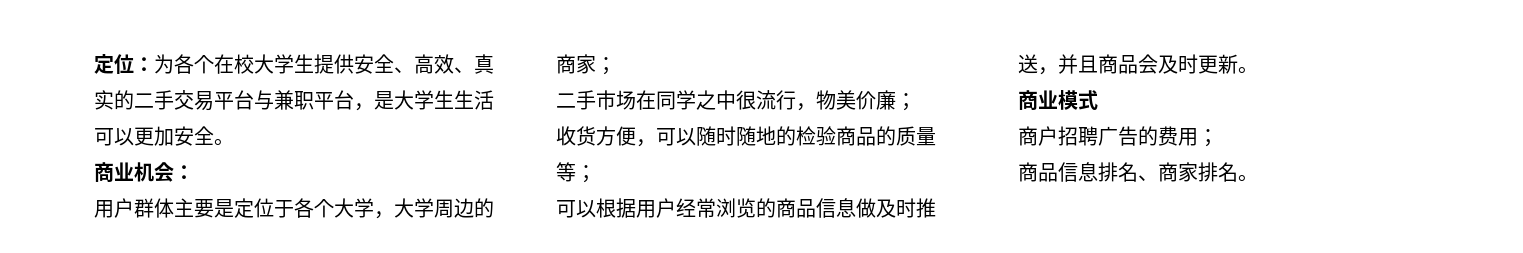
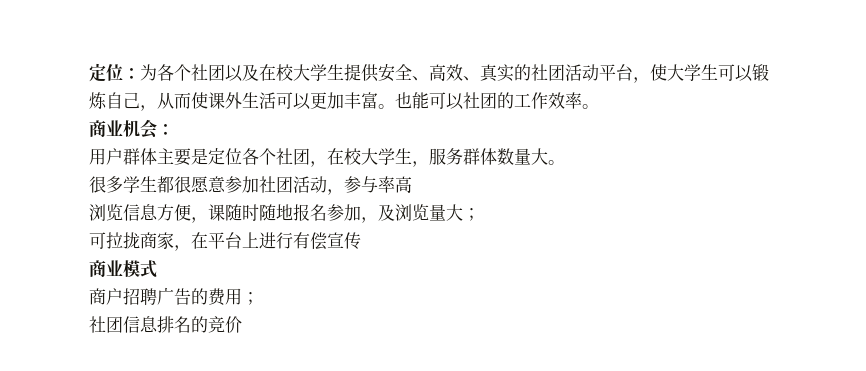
- 定位：为各个在校大学生提供安全、高效、真实的二手交易平台与兼职平台，是大学生生活可以更加安全。
+ 定位：为各个社团以及在校大学生提供安全、高效、真实的社团活动平台，使大学生可以锻炼自己，从而使课外生活可以更加丰富。也能可以社团的工作效率。
- 用户群体主要是定位于各个大学，大学周边的商家；
- 二手市场在同学之中很流行，物美价廉；
- 收货方便，可以随时随地的检验商品的质量等；
- 可以根据用户经常浏览的商品信息做及时推送，并且商品会及时更新。
+ 用户群体主要是定位各个社团，在校大学生，服务群体数量大。
+ 很多学生都很愿意参加社团活动，参与率高
+ 浏览信息方便，课随时随地报名参加，及浏览量大；
+ 可拉拢商家，在平台上进行有偿宣传
- 商品信息排名、商家排名。
+ 社团信息排名的竞价

